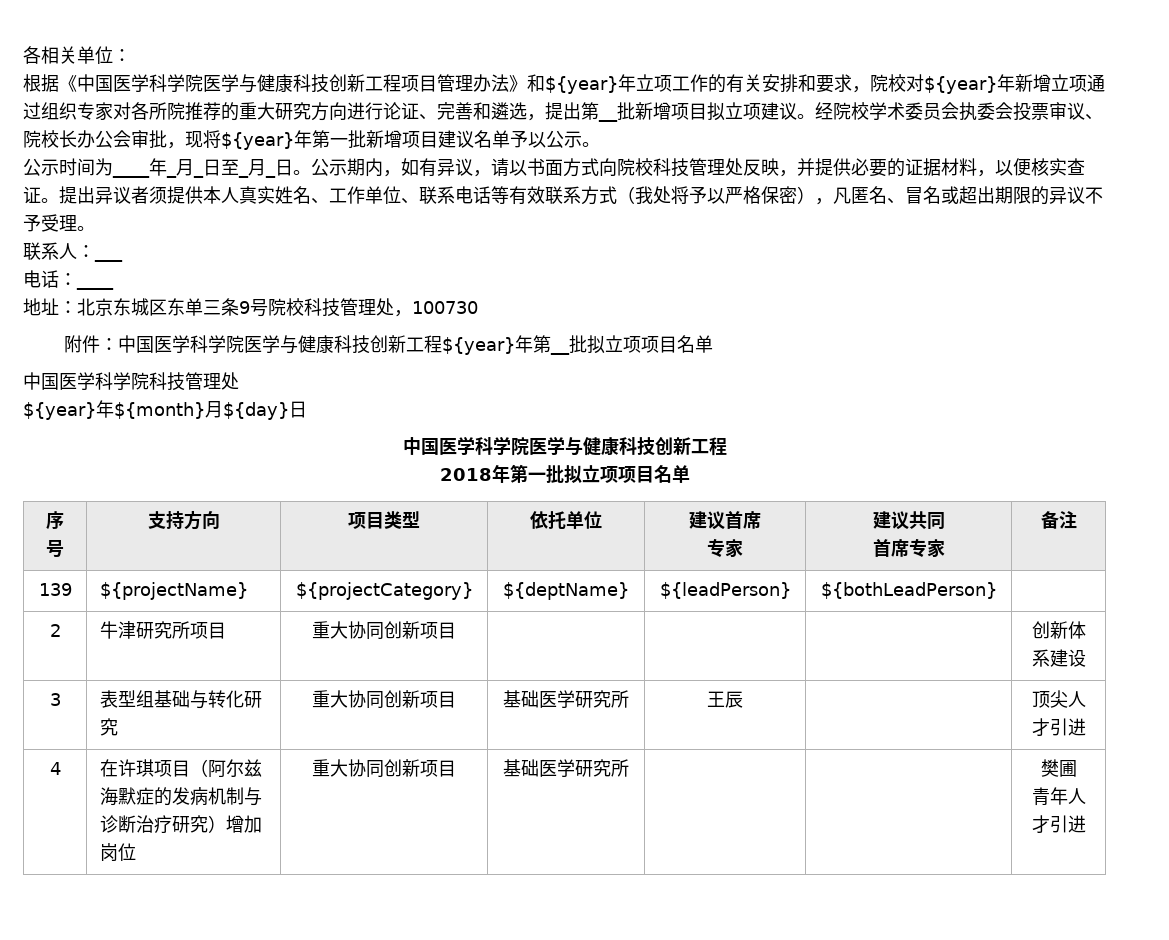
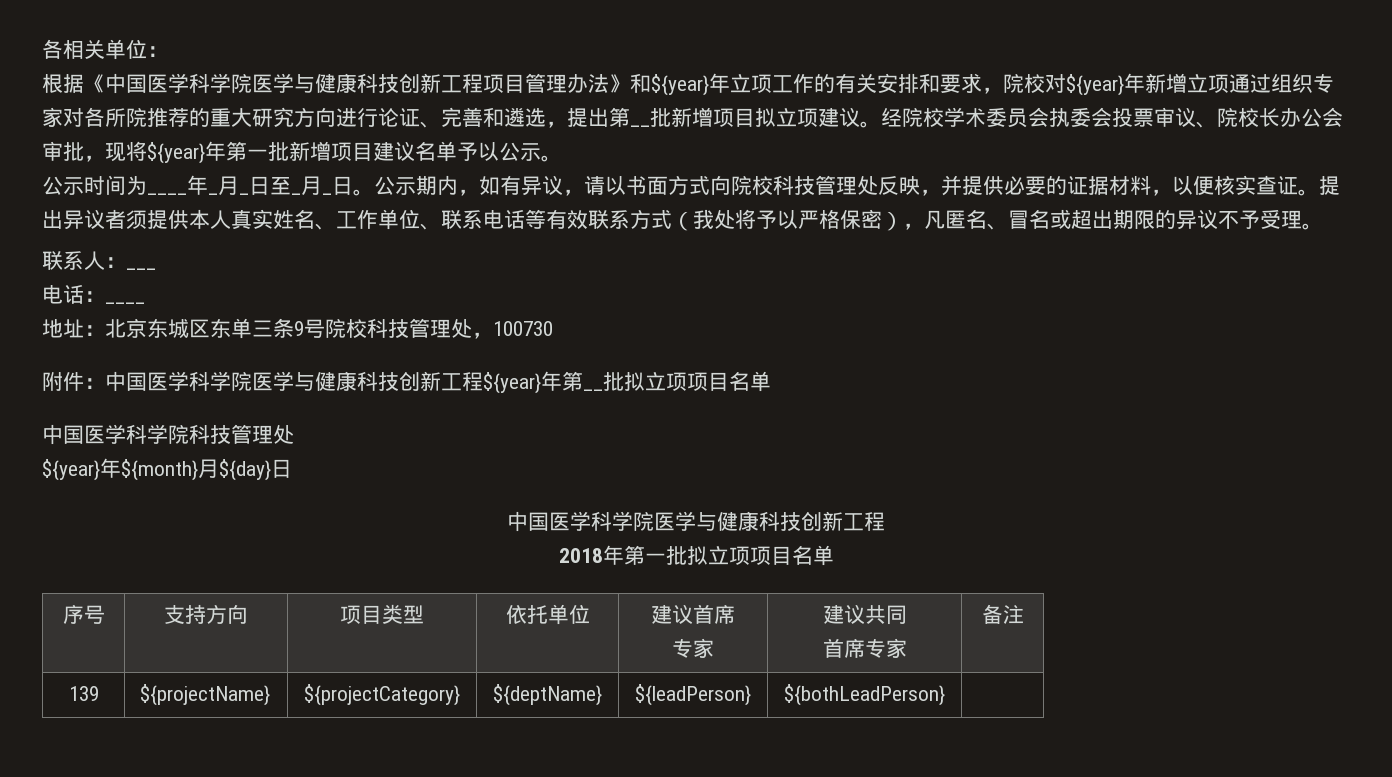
- 2 | 牛津研究所项目 | 重大协同创新项目 | | | | 创新体系建设
- 3 | 表型组基础与转化研究 | 重大协同创新项目 | 基础医学研究所 | 王辰 | | 顶尖人才引进
- 4 | 在许琪项目（阿尔兹海默症的发病机制与诊断治疗研究）增加岗位 | 重大协同创新项目 | 基础医学研究所 | | | 樊圃
- 青年人才引进

